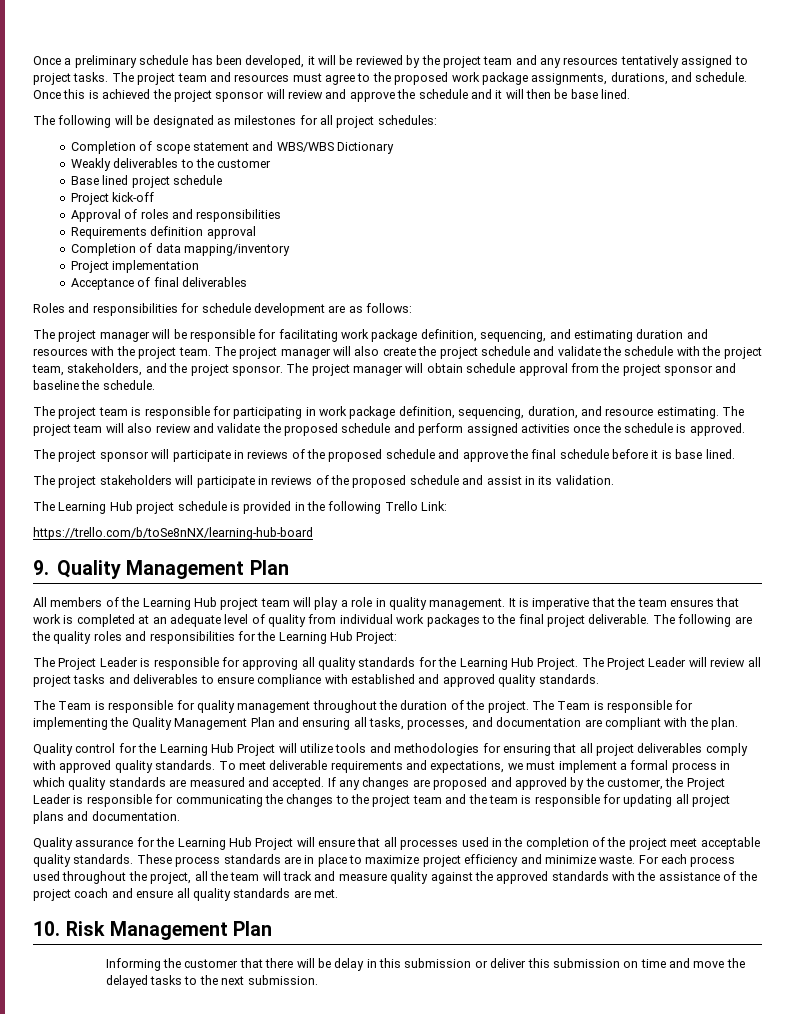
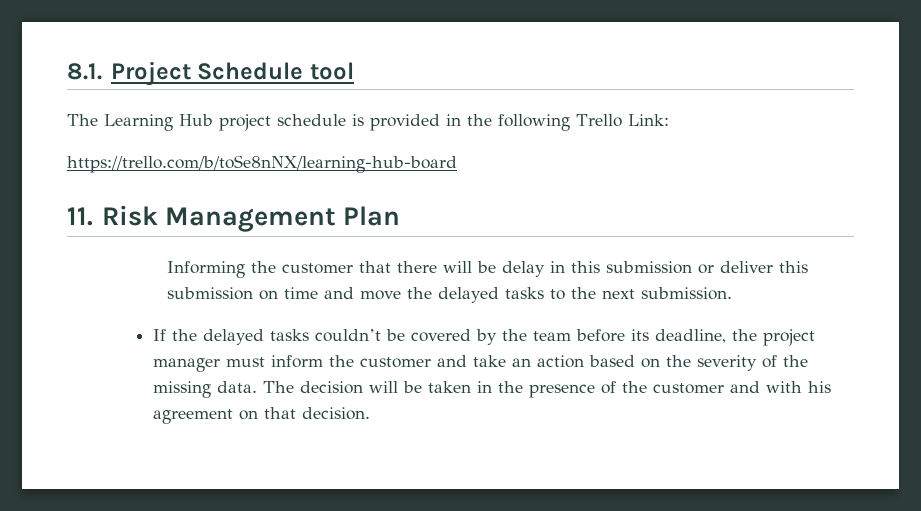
- Once a preliminary schedule has been developed, it will be reviewed by the project team and any resources tentatively assigned to project tasks. The project team and resources must agree to the proposed work package assignments, durations, and schedule. Once this is achieved the project sponsor will review and approve the schedule and it will then be base lined.
- The following will be designated as milestones for all project schedules:
- Completion of scope statement and WBS/WBS Dictionary
- Weakly deliverables to the customer
- Base lined project schedule
- Project kick-off
- Approval of roles and responsibilities
- Requirements definition approval
- Completion of data mapping/inventory
- Project implementation
- Acceptance of final deliverables
- Roles and responsibilities for schedule development are as follows:
- The project manager will be responsible for facilitating work package definition, sequencing, and estimating duration and resources with the project team. The project manager will also create the project schedule and validate the schedule with the project team, stakeholders, and the project sponsor. The project manager will obtain schedule approval from the project sponsor and baseline the schedule.
- The project team is responsible for participating in work package definition, sequencing, duration, and resource estimating. The project team will also review and validate the proposed schedule and perform assigned activities once the schedule is approved.
- The project sponsor will participate in reviews of the proposed schedule and approve the final schedule before it is base lined.
- The project stakeholders will participate in reviews of the proposed schedule and assist in its validation.
+ 8.1. Project Schedule tool
- 9. Quality Management Plan
- All members of the Learning Hub project team will play a role in quality management. It is imperative that the team ensures that work is completed at an adequate level of quality from individual work packages to the final project deliverable. The following are the quality roles and responsibilities for the Learning Hub Project:
- The Project Leader is responsible for approving all quality standards for the Learning Hub Project. The Project Leader will review all project tasks and deliverables to ensure compliance with established and approved quality standards.
- The Team is responsible for quality management throughout the duration of the project. The Team is responsible for implementing the Quality Management Plan and ensuring all tasks, processes, and documentation are compliant with the plan.
- Quality control for the Learning Hub Project will utilize tools and methodologies for ensuring that all project deliverables comply with approved quality standards. To meet deliverable requirements and expectations, we must implement a formal process in which quality standards are measured and accepted. If any changes are proposed and approved by the customer, the Project Leader is responsible for communicating the changes to the project team and the team is responsible for updating all project plans and documentation.
- Quality assurance for the Learning Hub Project will ensure that all processes used in the completion of the project meet acceptable quality standards. These process standards are in place to maximize project efficiency and minimize waste. For each process used throughout the project, all the team will track and measure quality against the approved standards with the assistance of the project coach and ensure all quality standards are met.
- 10. Risk Management Plan
+ 11. Risk Management Plan
+ If the delayed tasks couldn’t be covered by the team before its deadline, the project manager must inform the customer and take an action based on the severity of the missing data. The decision will be taken in the presence of the customer and with his agreement on that decision.

